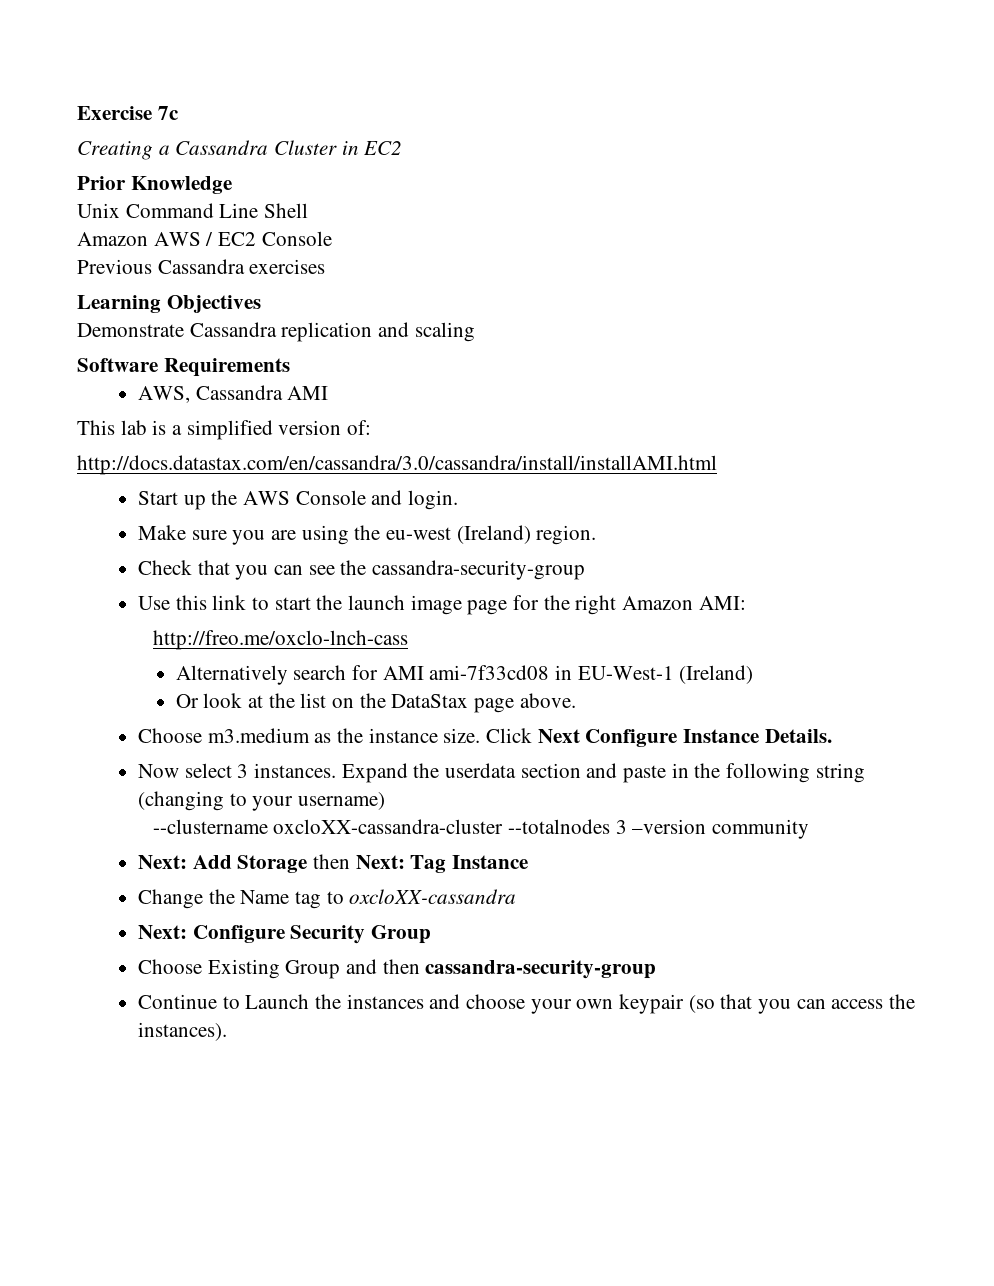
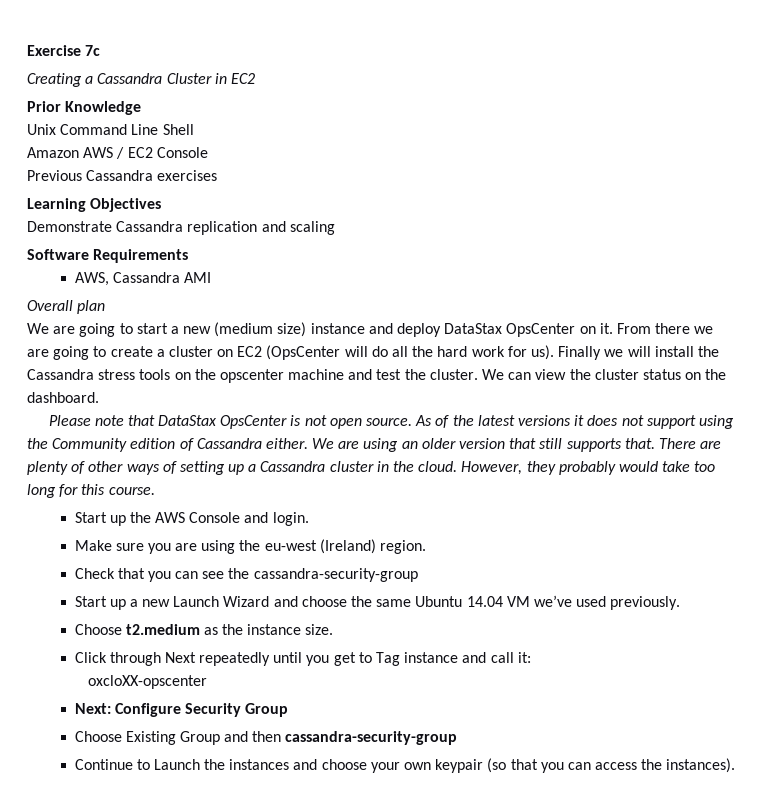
- This lab is a simplified version of:
- http://docs.datastax.com/en/cassandra/3.0/cassandra/install/installAMI.html
+ Overall plan
+ We are going to start a new (medium size) instance and deploy DataStax OpsCenter on it. From there we are going to create a cluster on EC2 (OpsCenter will do all the hard work for us). Finally we will install the Cassandra stress tools on the opscenter machine and test the cluster. We can view the cluster status on the dashboard.
+ Please note that DataStax OpsCenter is not open source. As of the latest versions it does not support using the Community edition of Cassandra either. We are using an older version that still supports that. There are plenty of other ways of setting up a Cassandra cluster in the cloud. However, they probably would take too long for this course.
- Use this link to start the launch image page for the right Amazon AMI:
- http://freo.me/oxclo-lnch-cass
- Alternatively search for AMI ami-7f33cd08 in EU-West-1 (Ireland)
- Or look at the list on the DataStax page above.
- Choose m3.medium as the instance size. Click Next Configure Instance Details.
- Now select 3 instances. Expand the userdata section and paste in the following string (changing to your username)
- --clustername oxcloXX-cassandra-cluster --totalnodes 3 –version community
- Next: Add Storage then Next: Tag Instance
- Change the Name tag to oxcloXX-cassandra
+ Start up a new Launch Wizard and choose the same Ubuntu 14.04 VM we’ve used previously.
+ Choose t2.medium as the instance size.
+ Click through Next repeatedly until you get to Tag instance and call it:
+ oxcloXX-opscenter

